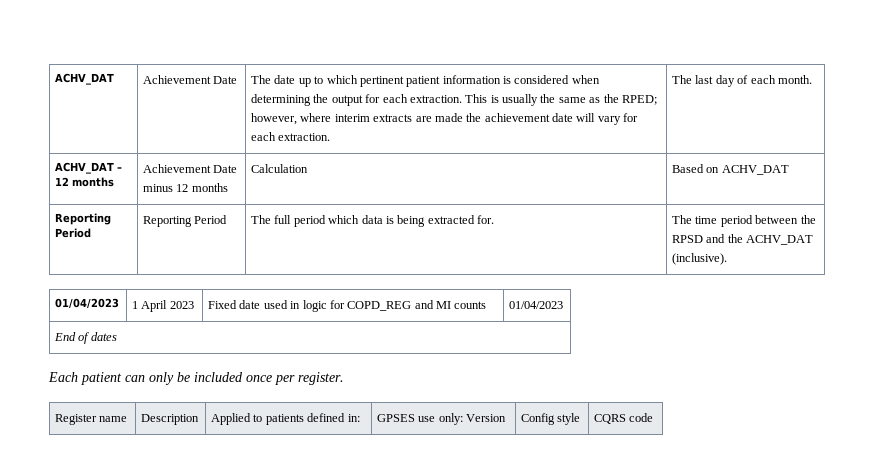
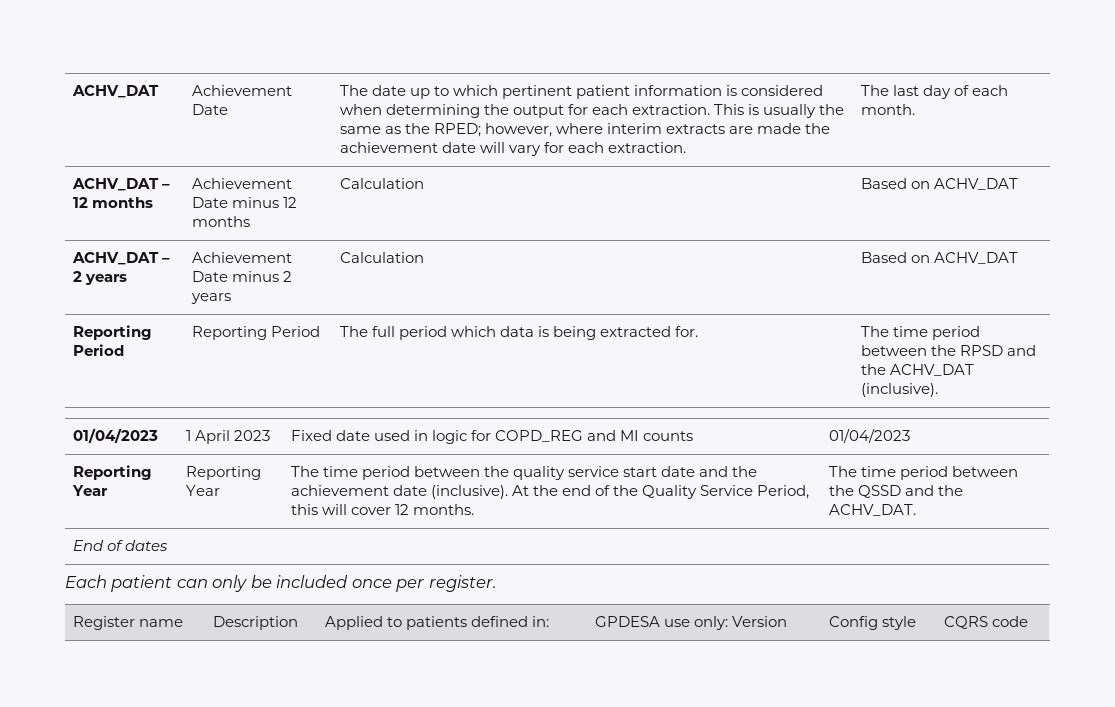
+ ACHV_DAT – 2 years | Achievement Date minus 2 years | Calculation | Based on ACHV_DAT
+ Reporting Year | Reporting Year | The time period between the quality service start date and the achievement date (inclusive). At the end of the Quality Service Period, this will cover 12 months. | The time period between the QSSD and the ACHV_DAT.
- Register name | Description | Applied to patients defined in: | GPSES use only: Version | Config style | CQRS code
+ Register name | Description | Applied to patients defined in: | GPDESA use only: Version | Config style | CQRS code

